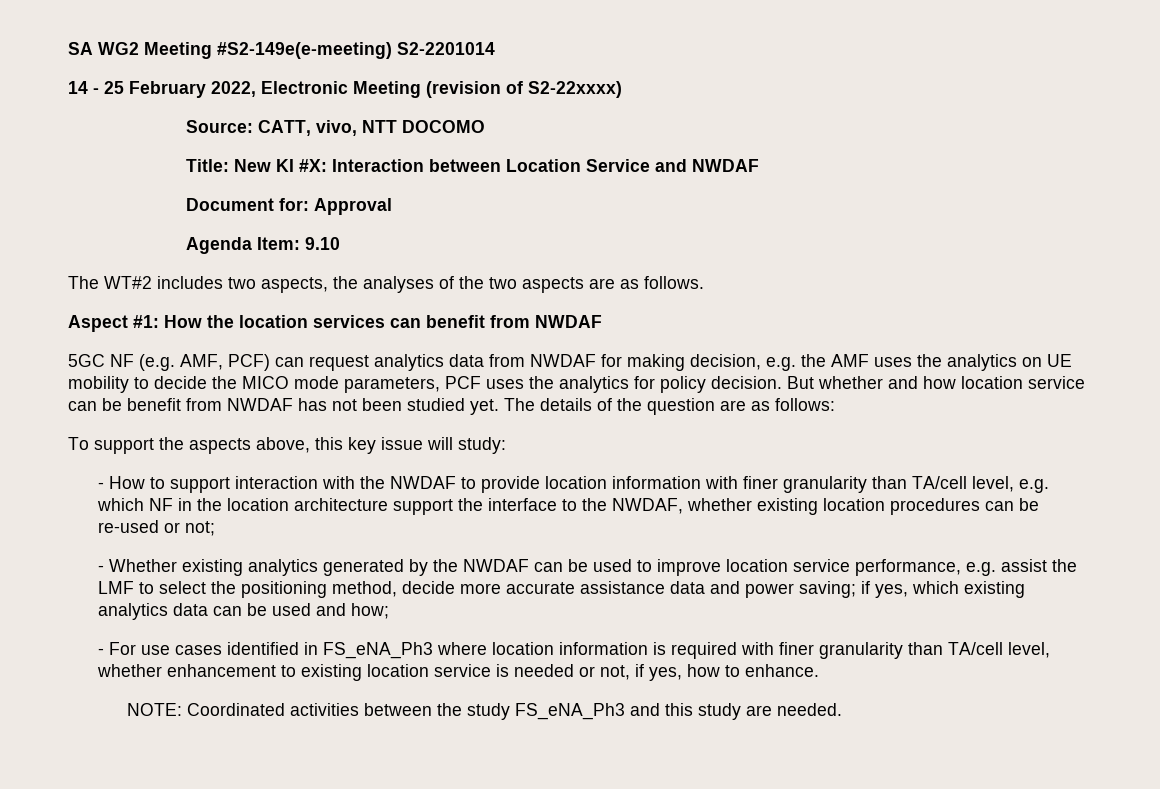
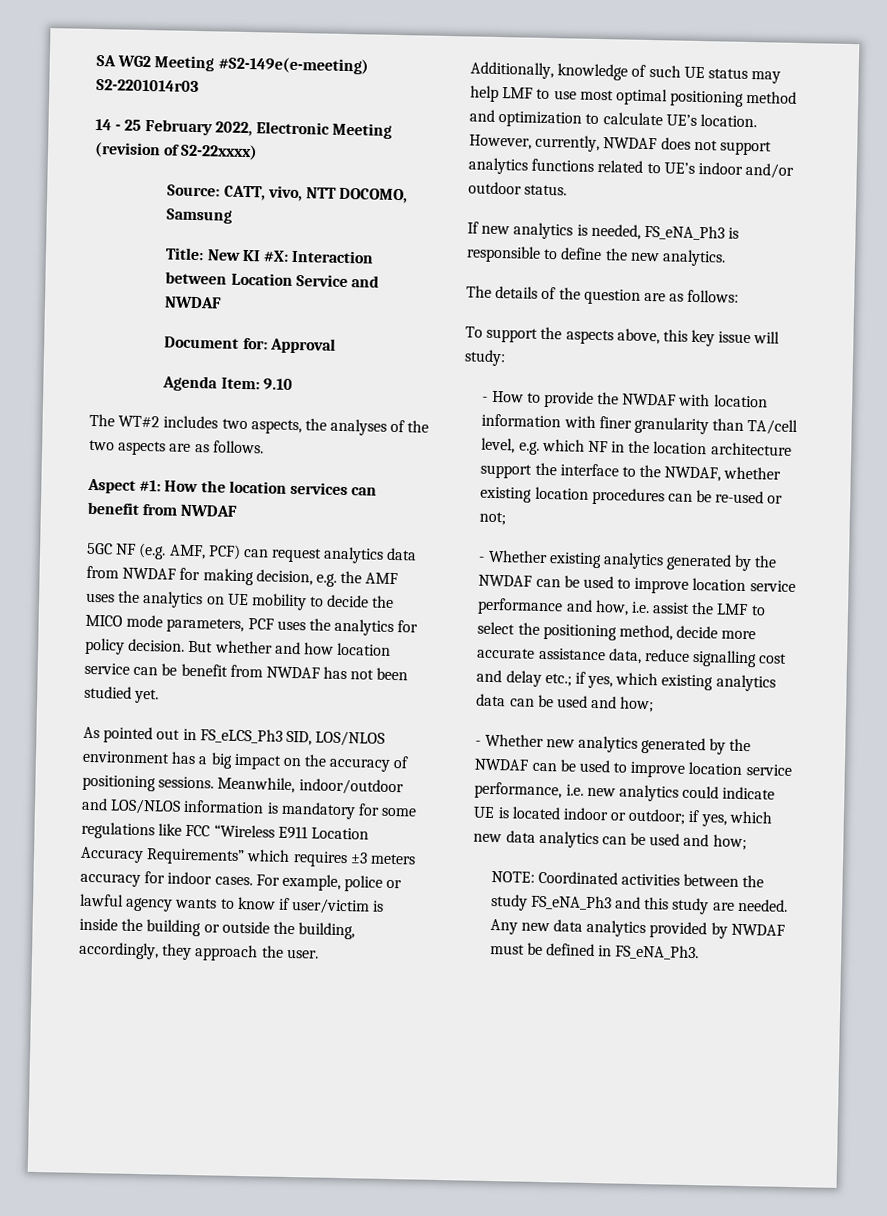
- SA WG2 Meeting #S2-149e(e-meeting) S2-2201014
+ SA WG2 Meeting #S2-149e(e-meeting) S2-2201014r03
- Source: CATT, vivo, NTT DOCOMO
+ Source: CATT, vivo, NTT DOCOMO, Samsung
- But whether and how location service can be benefit from NWDAF has not been studied yet. The details of the question are as follows:
+ But whether and how location service can be benefit from NWDAF has not been studied yet.
+ As pointed out in FS_eLCS_Ph3 SID, LOS/NLOS environment has a big impact on the accuracy of positioning sessions. Meanwhile, indoor/outdoor and LOS/NLOS information is mandatory for some regulations like FCC “Wireless E911 Location Accuracy Requirements” which requires ±3 meters accuracy for indoor cases. For example, police or lawful agency wants to know if user/victim is inside the building or outside the building, accordingly, they approach the user.
+ Additionally, knowledge of such UE status may help LMF to use most optimal positioning method and optimization to calculate UE’s location. However, currently, NWDAF does not support analytics functions related to UE’s indoor and/or outdoor status.
+ If new analytics is needed, FS_eNA_Ph3 is responsible to define the new analytics.
+ The details of the question are as follows:
- - How to support interaction with the NWDAF to provide location information with finer granularity than TA/cell level, e.g. which NF in the location architecture support the interface to the NWDAF, whether existing location procedures can be re-used or not;
+ - How to provide the NWDAF with location information with finer granularity than TA/cell level, e.g. which NF in the location architecture support the interface to the NWDAF, whether existing location procedures can be re-used or not;
- - Whether existing analytics generated by the NWDAF can be used to improve location service performance, e.g. assist the LMF to select the positioning method, decide more accurate assistance data and power saving; if yes, which existing analytics data can be used and how;
+ - Whether existing analytics generated by the NWDAF can be used to improve location service performance and how, i.e. assist the LMF to select the positioning method, decide more accurate assistance data, reduce signalling cost and delay etc.; if yes, which existing analytics data can be used and how;
- - For use cases identified in FS_eNA_Ph3 where location information is required with finer granularity than TA/cell level, whether enhancement to existing location service is needed or not, if yes, how to enhance.
+ - Whether new analytics generated by the NWDAF can be used to improve location service performance, i.e. new analytics could indicate UE is located indoor or outdoor; if yes, which new data analytics can be used and how;
+ Any new data analytics provided by NWDAF must be defined in FS_eNA_Ph3.

